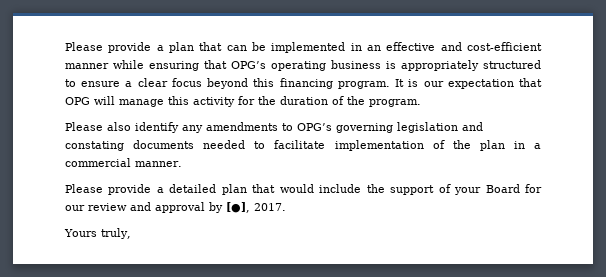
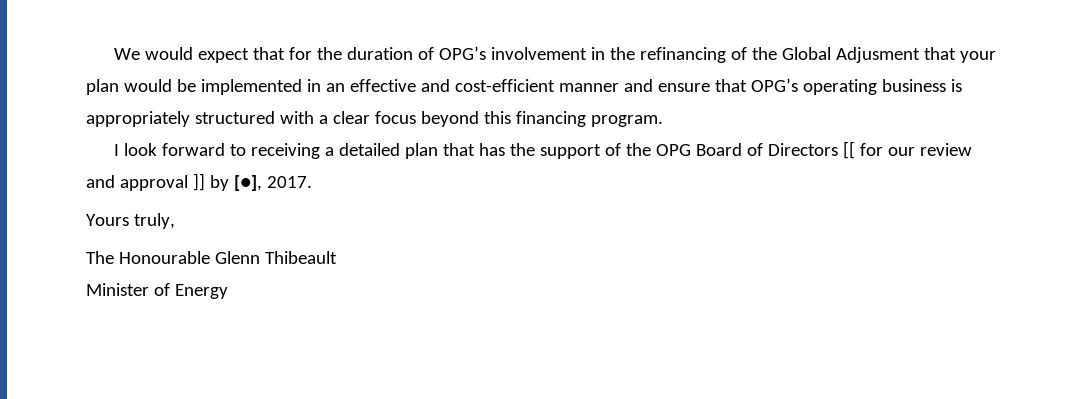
- Please provide a plan that can be implemented in an effective and cost-efficient manner while ensuring that OPG’s operating business is appropriately structured to ensure a clear focus beyond this financing program. It is our expectation that OPG will manage this activity for the duration of the program.
- Please also identify any amendments to OPG’s governing legislation and constating documents needed to facilitate implementation of the plan in a commercial manner.
- Please provide a detailed plan that would include the support of your Board for our review and approval by [●], 2017.
+ We would expect that for the duration of OPG’s involvement in the refinancing of the Global Adjusment that your plan would be implemented in an effective and cost-efficient manner and ensure that OPG’s operating business is appropriately structured with a clear focus beyond this financing program.
+ I look forward to receiving a detailed plan that has the support of the OPG Board of Directors [[ for our review and approval ]] by [●], 2017.
+ The Honourable Glenn Thibeault
+ Minister of Energy

